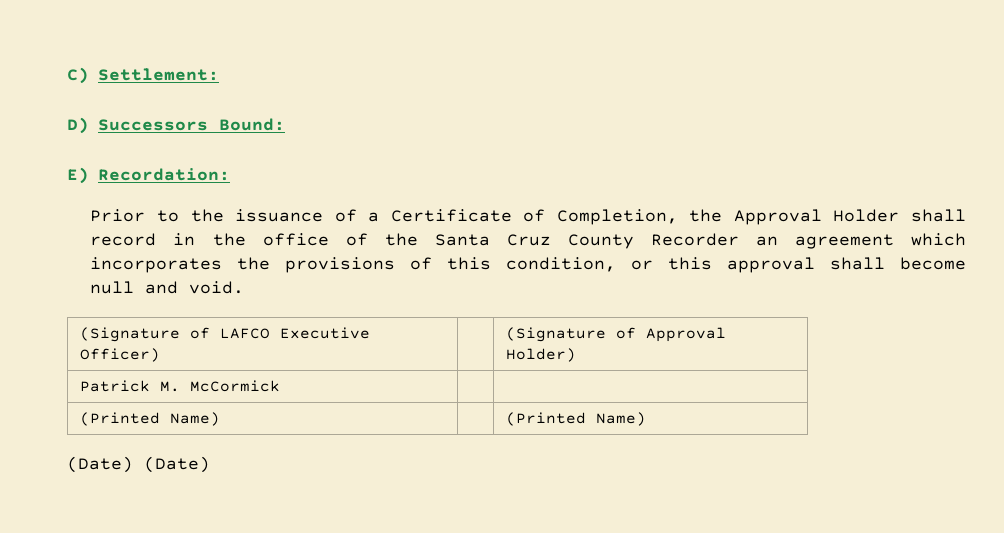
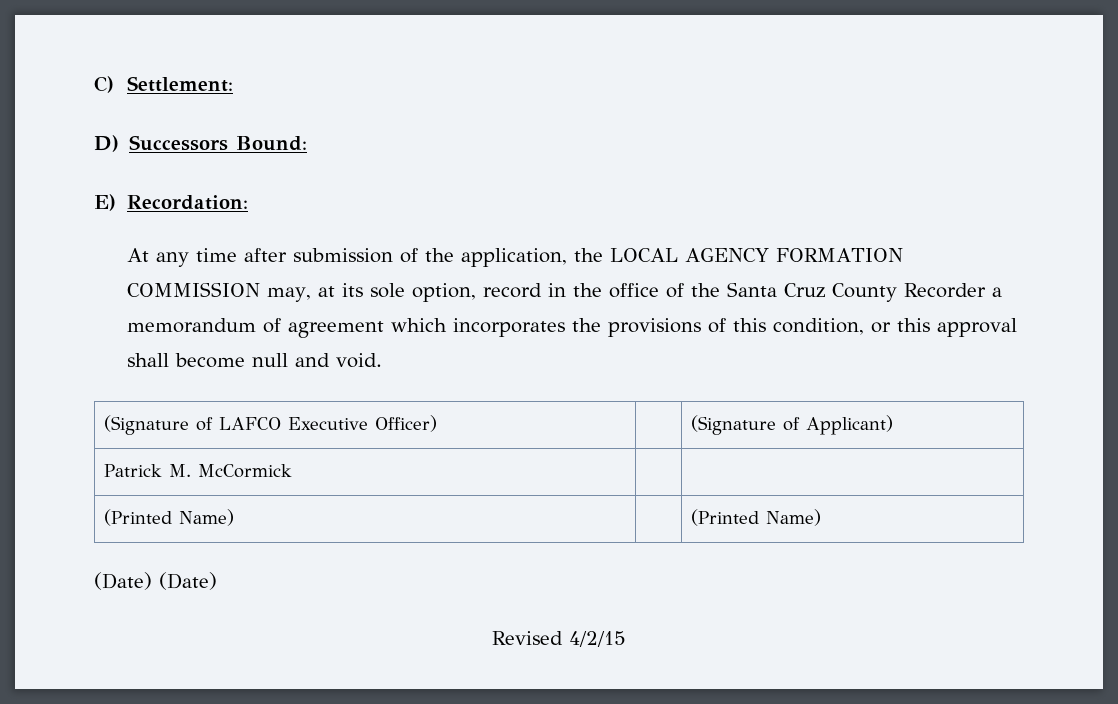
- Prior to the issuance of a Certificate of Completion, the Approval Holder shall record in the office of the Santa Cruz County Recorder an agreement which incorporates the provisions of this condition, or this approval shall become null and void.
+ At any time after submission of the application, the LOCAL AGENCY FORMATION COMMISSION may, at its sole option, record in the office of the Santa Cruz County Recorder a memorandum of agreement which incorporates the provisions of this condition, or this approval shall become null and void.
- (Signature of LAFCO Executive Officer) | | (Signature of Approval Holder)
+ (Signature of LAFCO Executive Officer) | | (Signature of Applicant)
+ Revised 4/2/15

